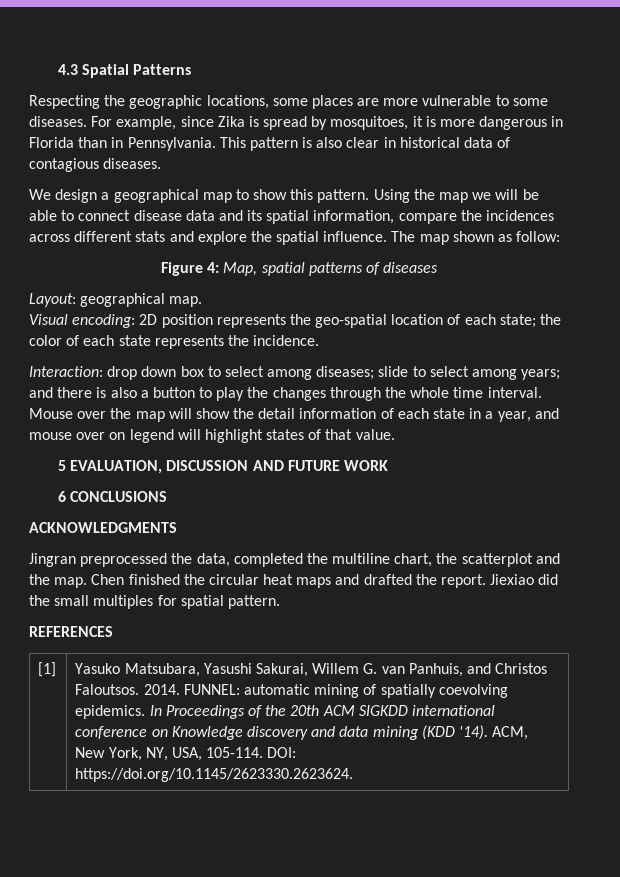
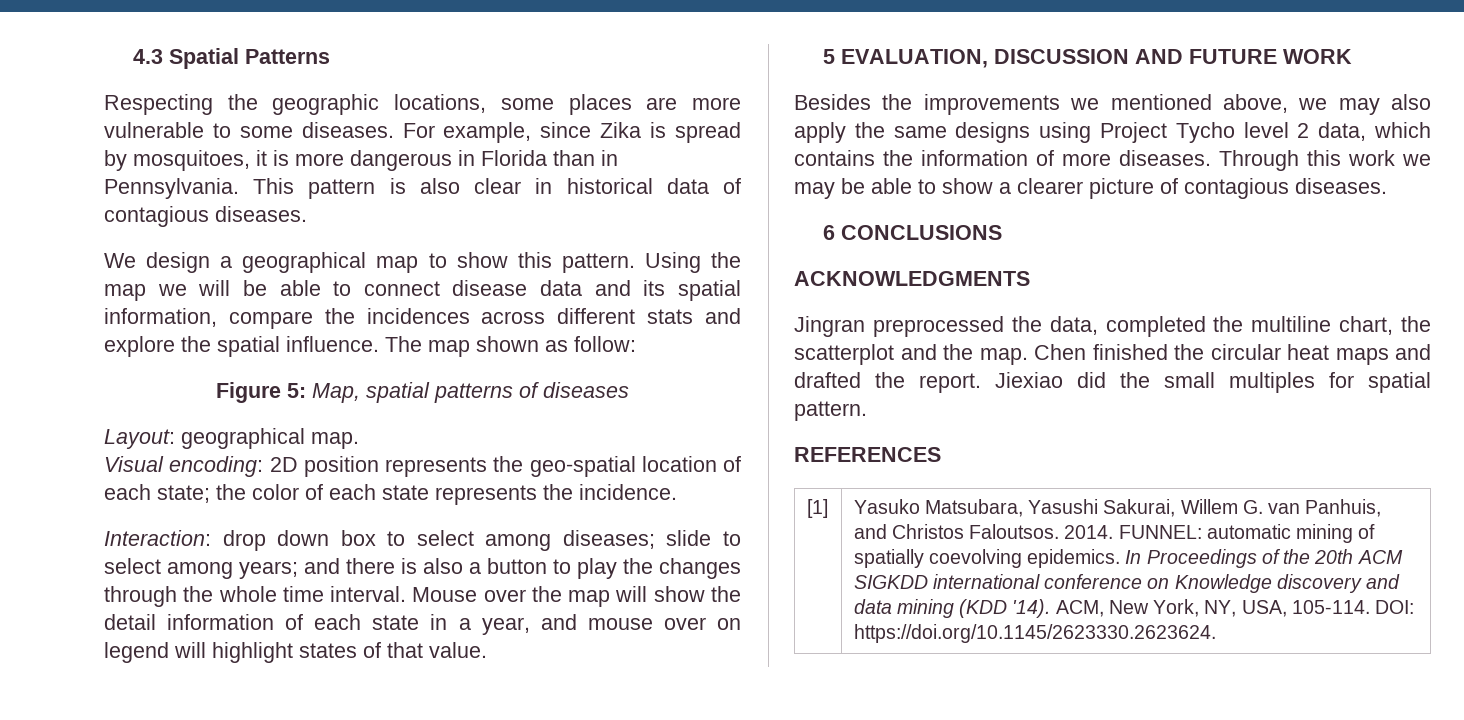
- Figure 4: Map, spatial patterns of diseases
+ Figure 5: Map, spatial patterns of diseases
+ Besides the improvements we mentioned above, we may also apply the same designs using Project Tycho level 2 data, which contains the information of more diseases. Through this work we may be able to show a clearer picture of contagious diseases.

